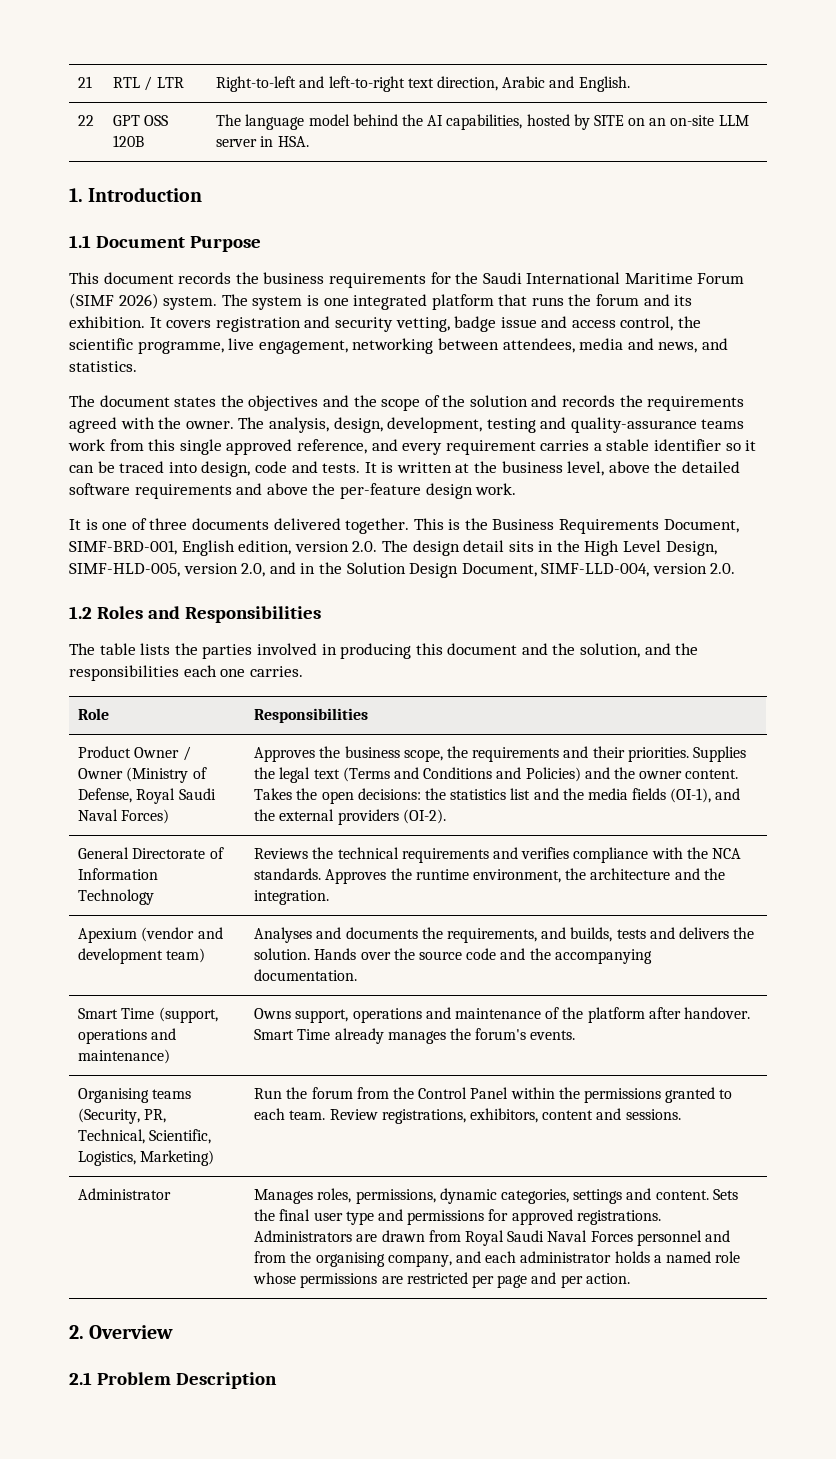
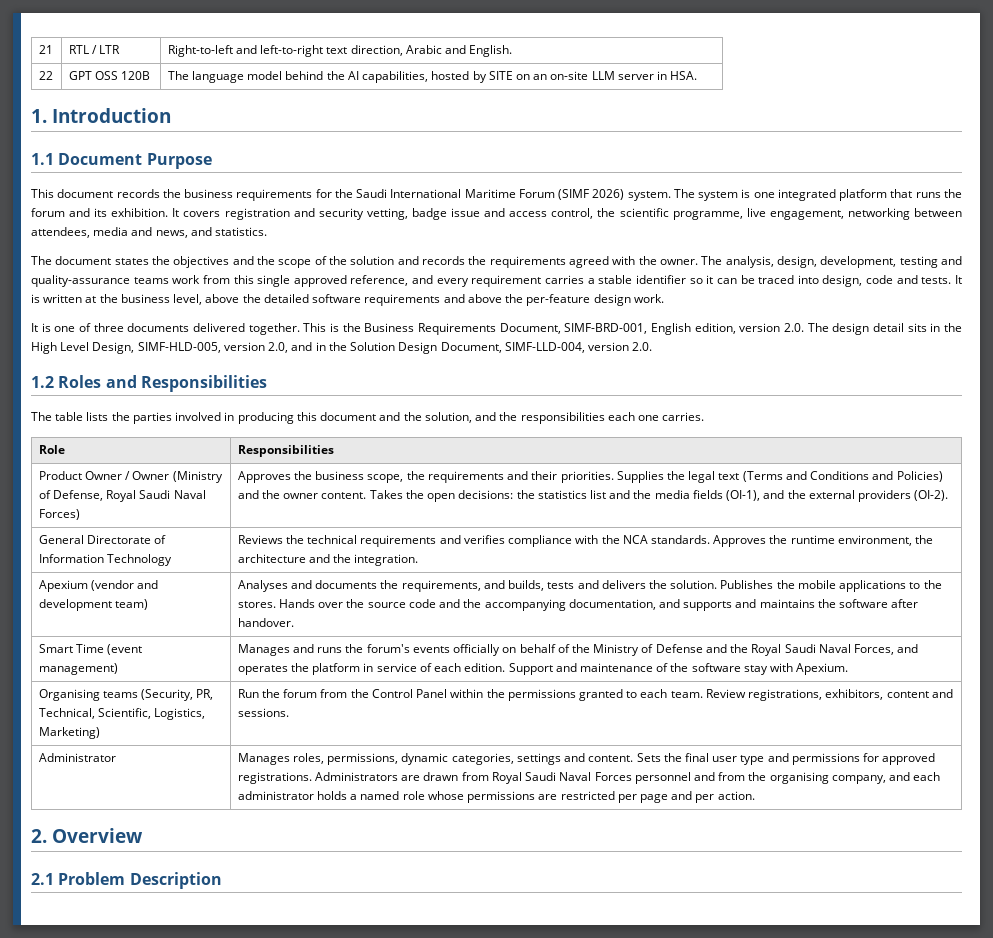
+ Publishes the mobile applications to the stores.
- Hands over the source code and the accompanying documentation.
- Smart Time (support, operations and maintenance) | Owns support, operations and maintenance of the platform after handover. Smart Time already manages the forum's events.
+ Hands over the source code and the accompanying documentation, and supports and maintains the software after handover.
+ Smart Time (event management) | Manages and runs the forum's events officially on behalf of the Ministry of Defense and the Royal Saudi Naval Forces, and operates the platform in service of each edition. Support and maintenance of the software stay with Apexium.

